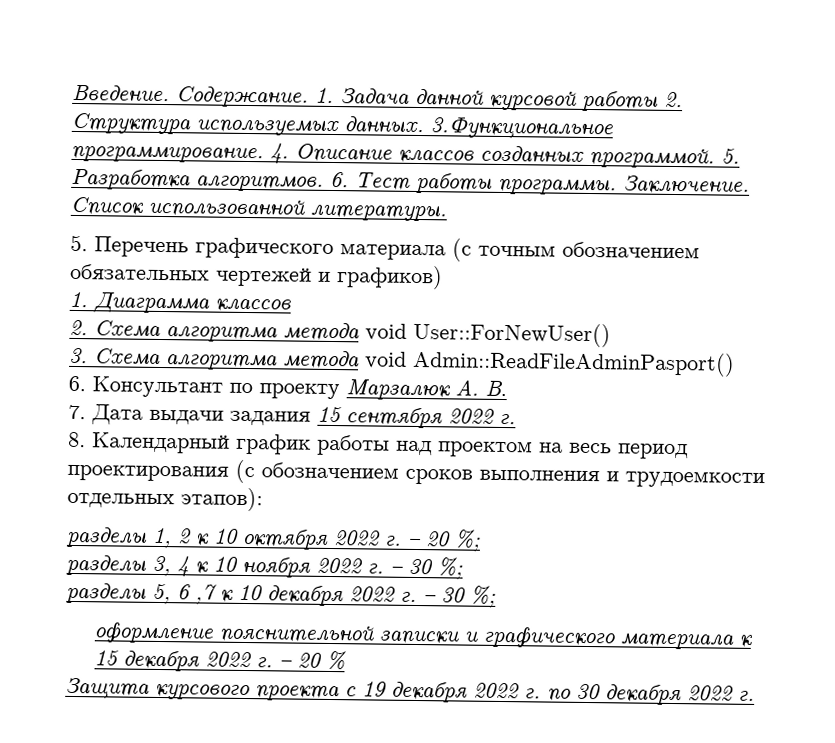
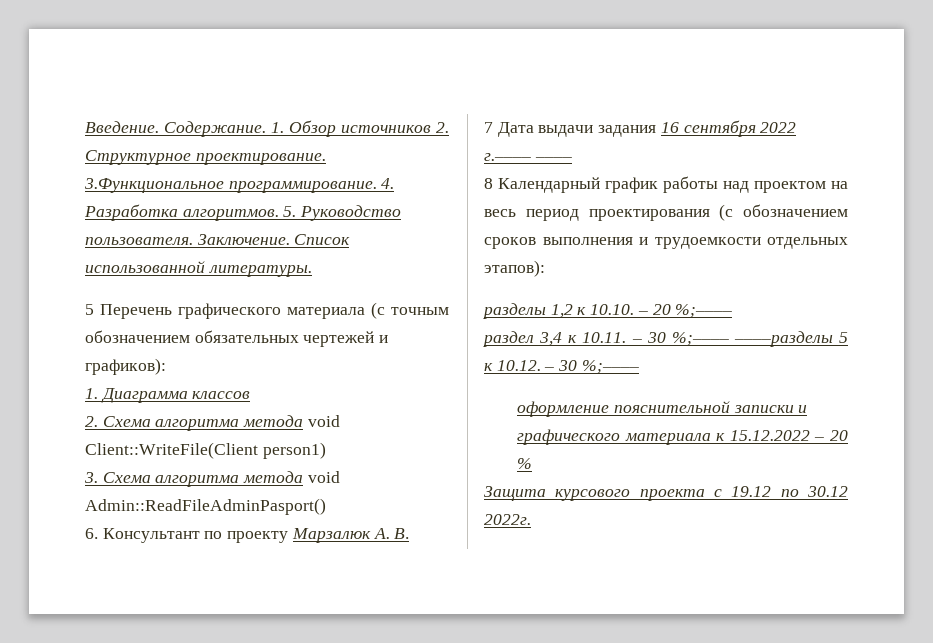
- 1. Задача данной курсовой работы 2. Структура используемых данных. 3.Функциональное программирование. 4. Описание классов созданных программой. 5. Разработка алгоритмов. 6. Тест работы программы.
+ 1. Обзор источников 2. Структурное проектирование. 3.Функциональное программирование. 4. Разработка алгоритмов. 5. Руководство пользователя.
- 5. Перечень графического материала (с точным обозначением обязательных чертежей и графиков)
+ 5 Перечень графического материала (с точным обозначением обязательных чертежей и графиков):
- 2. Схема алгоритма метода void User::ForNewUser()
+ 2. Схема алгоритма метода void Client::WriteFile(Client person1)
- 7. Дата выдачи задания 15 сентября 2022 г.
- 8. Календарный график работы над проектом на весь период проектирования (с обозначением сроков выполнения и трудоемкости отдельных этапов):
+ 7 Дата выдачи задания 16 сентября 2022 г.–––– ––––
+ 8 Календарный график работы над проектом на весь период проектирования (с обозначением сроков выполнения и трудоемкости отдельных этапов):
- разделы 1, 2 к 10 октября 2022 г. – 20 %;
- разделы 3, 4 к 10 ноября 2022 г. – 30 %;
- разделы 5, 6 ,7 к 10 декабря 2022 г. – 30 %;
+ разделы 1,2 к 10.10. – 20 %;––––
+ раздел 3,4 к 10.11. – 30 %;–––– ––––разделы 5 к 10.12. – 30 %;––––
- оформление пояснительной записки и графического материала к 15 декабря 2022 г. – 20 %
+ оформление пояснительной записки и графического материала к 15.12.2022 – 20 %
- Защита курсового проекта с 19 декабря 2022 г. по 30 декабря 2022 г.
+ Защита курсового проекта с 19.12 по 30.12 2022г.

